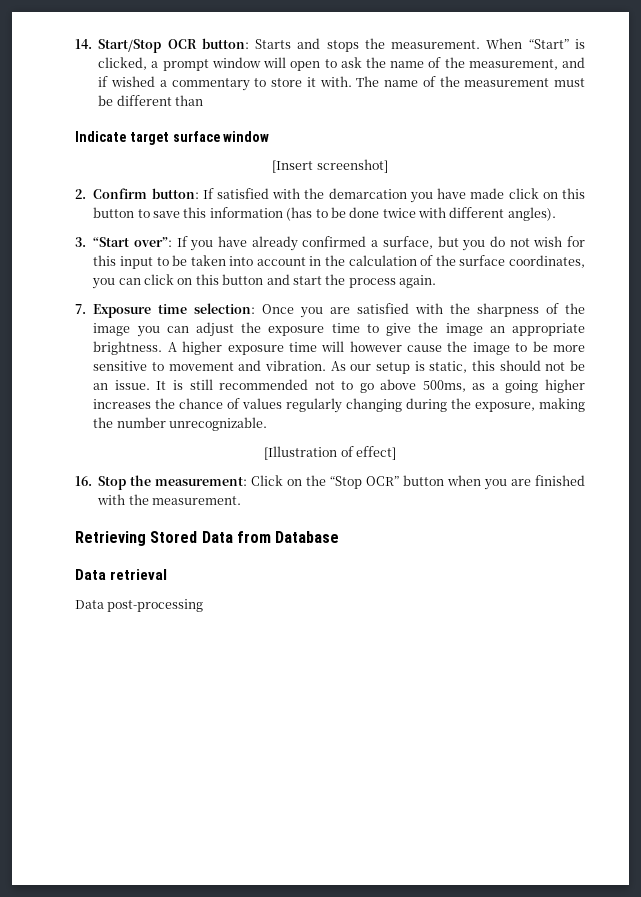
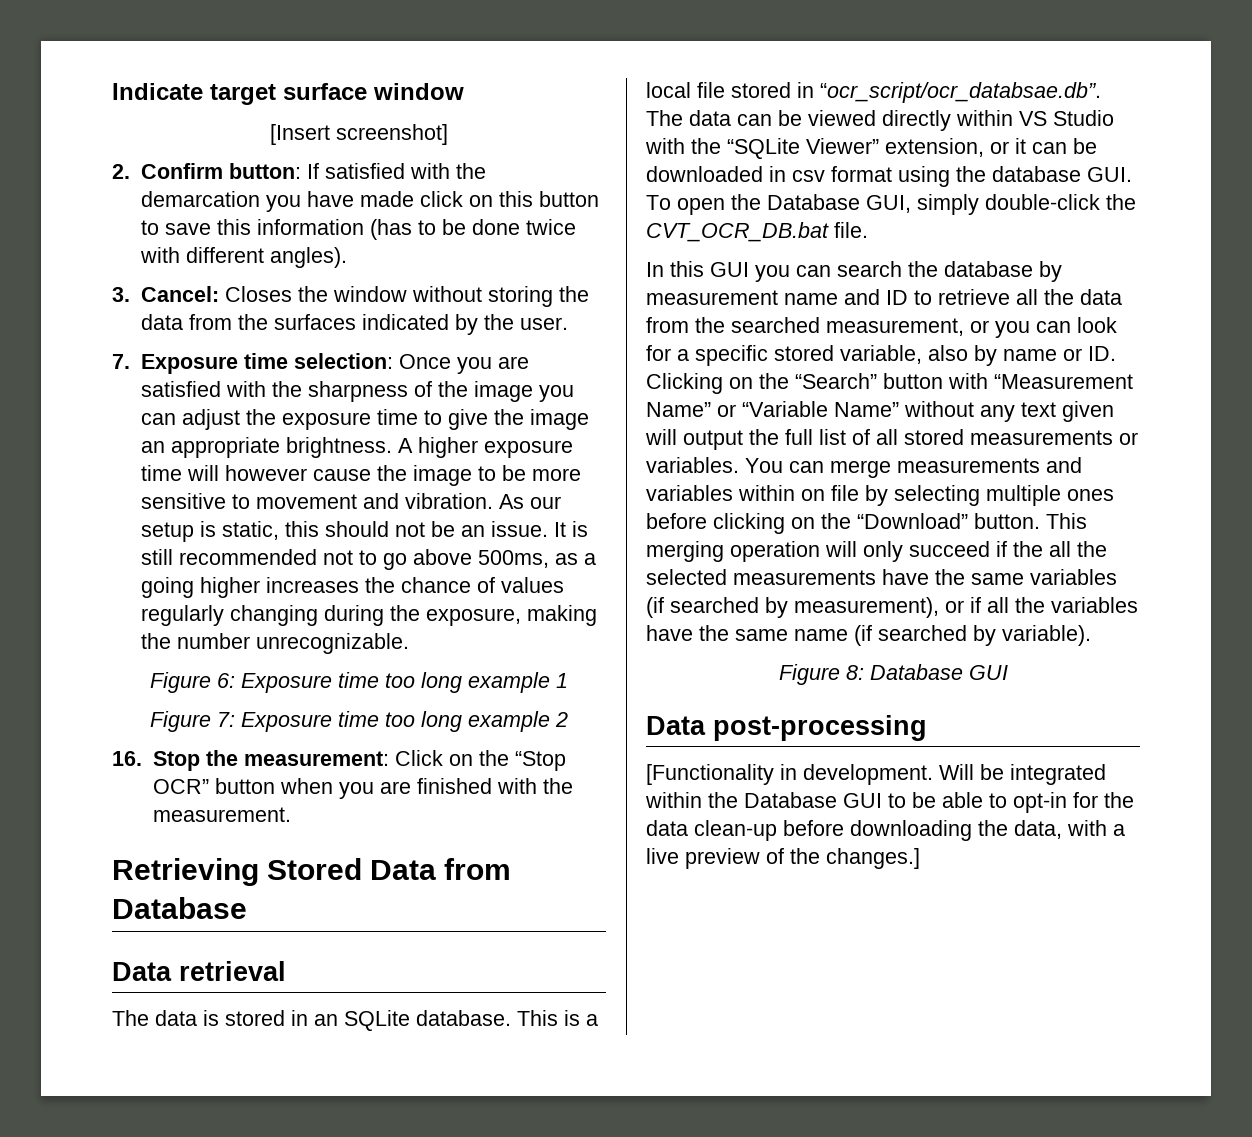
- 14. Start/Stop OCR button: Starts and stops the measurement. When “Start” is clicked, a prompt window will open to ask the name of the measurement, and if wished a commentary to store it with. The name of the measurement must be different than
- 3. “Start over”: If you have already confirmed a surface, but you do not wish for this input to be taken into account in the calculation of the surface coordinates, you can click on this button and start the process again.
+ 3. Cancel: Closes the window without storing the data from the surfaces indicated by the user.
- [Illustration of effect]
+ Figure 6: Exposure time too long example 1
+ Figure 7: Exposure time too long example 2
+ The data is stored in an SQLite database. This is a local file stored in “ocr_script/ocr_databsae.db”. The data can be viewed directly within VS Studio with the “SQLite Viewer” extension, or it can be downloaded in csv format using the database GUI. To open the Database GUI, simply double-click the CVT_OCR_DB.bat file.
+ In this GUI you can search the database by measurement name and ID to retrieve all the data from the searched measurement, or you can look for a specific stored variable, also by name or ID. Clicking on the “Search” button with “Measurement Name” or “Variable Name” without any text given will output the full list of all stored measurements or variables. You can merge measurements and variables within on file by selecting multiple ones before clicking on the “Download” button. This merging operation will only succeed if the all the selected measurements have the same variables (if searched by measurement), or if all the variables have the same name (if searched by variable).
+ Figure 8: Database GUI
  Data post-processing
+ [Functionality in development. Will be integrated within the Database GUI to be able to opt-in for the data clean-up before downloading the data, with a live preview of the changes.]

